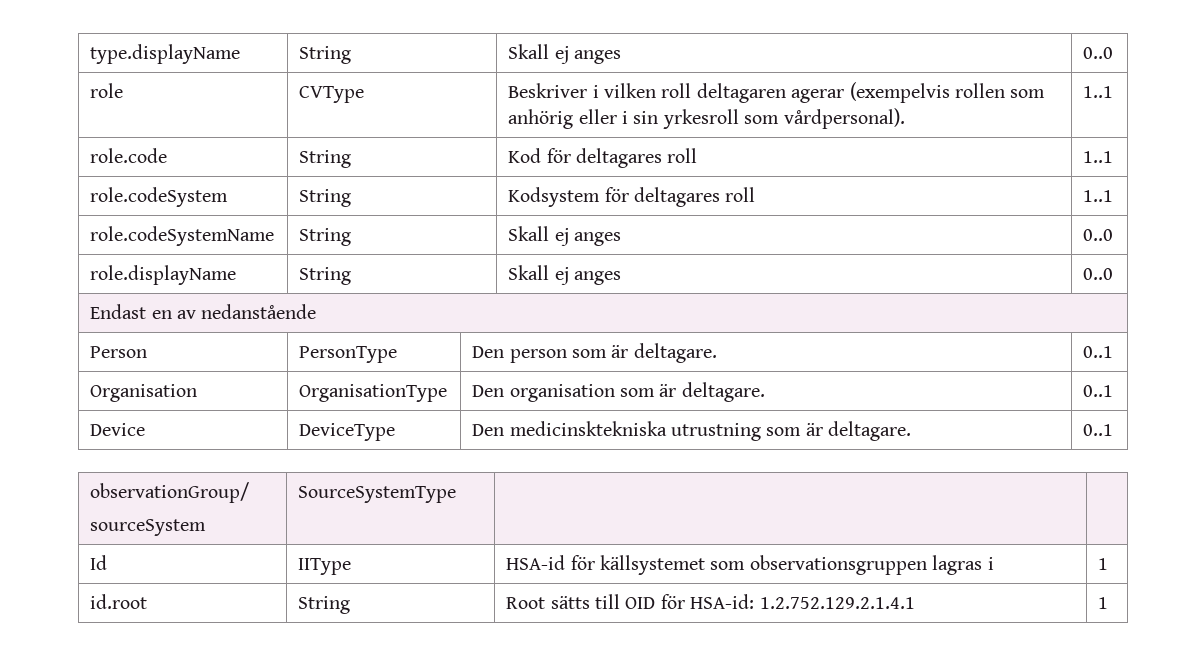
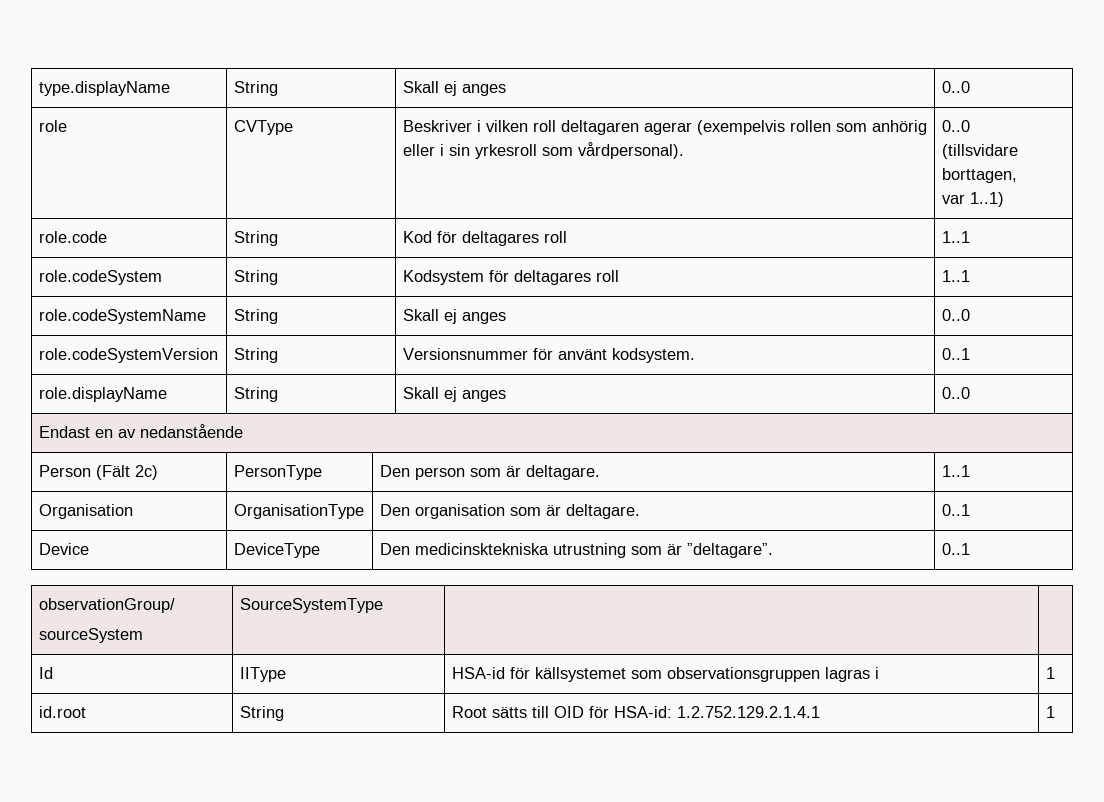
- role | CVType | Beskriver i vilken roll deltagaren agerar (exempelvis rollen som anhörig eller i sin yrkesroll som vårdpersonal). | 1..1
+ role | CVType | Beskriver i vilken roll deltagaren agerar (exempelvis rollen som anhörig eller i sin yrkesroll som vårdpersonal). | 0..0
+ (tillsvidare borttagen,
+ var 1..1)
+ role.codeSystemVersion | String | Versionsnummer för använt kodsystem. | 0..1
- Person | PersonType | Den person som är deltagare. | 0..1
+ Person (Fält 2c) | PersonType | Den person som är deltagare. | 1..1
- Device | DeviceType | Den medicinsktekniska utrustning som är deltagare. | 0..1
+ Device | DeviceType | Den medicinsktekniska utrustning som är ”deltagare”. | 0..1

